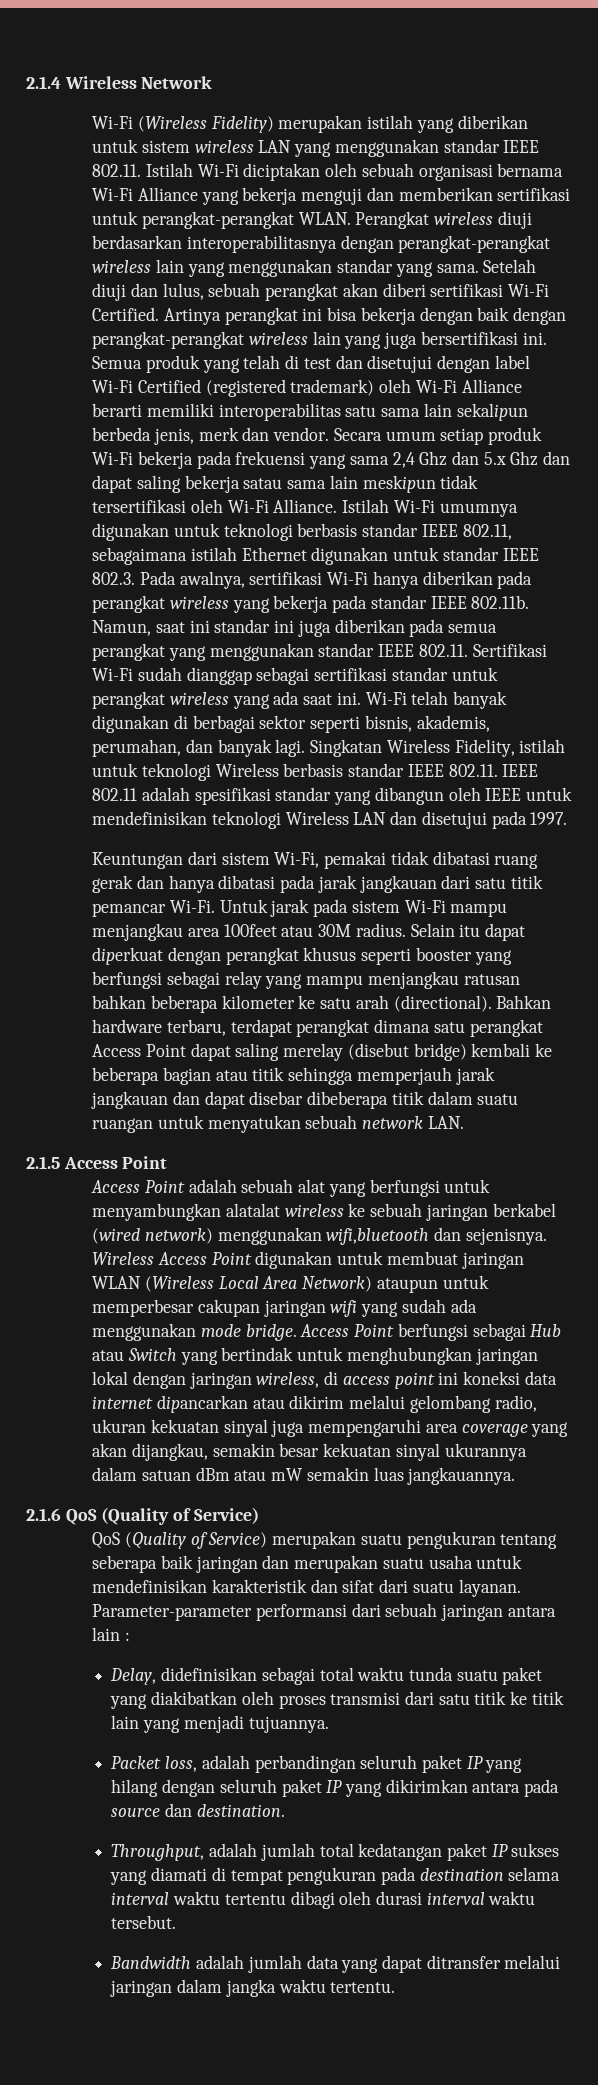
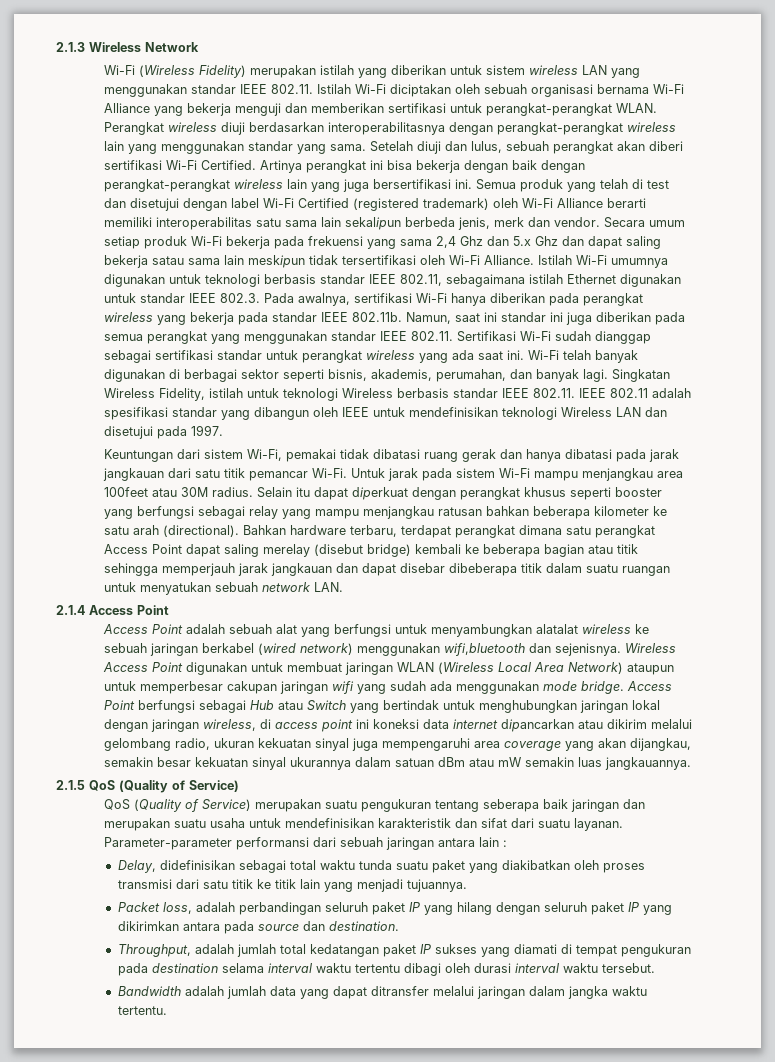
- 2.1.4 Wireless Network
+ 2.1.3 Wireless Network
- 2.1.5 Access Point
+ 2.1.4 Access Point
- 2.1.6 QoS (Quality of Service)
+ 2.1.5 QoS (Quality of Service)

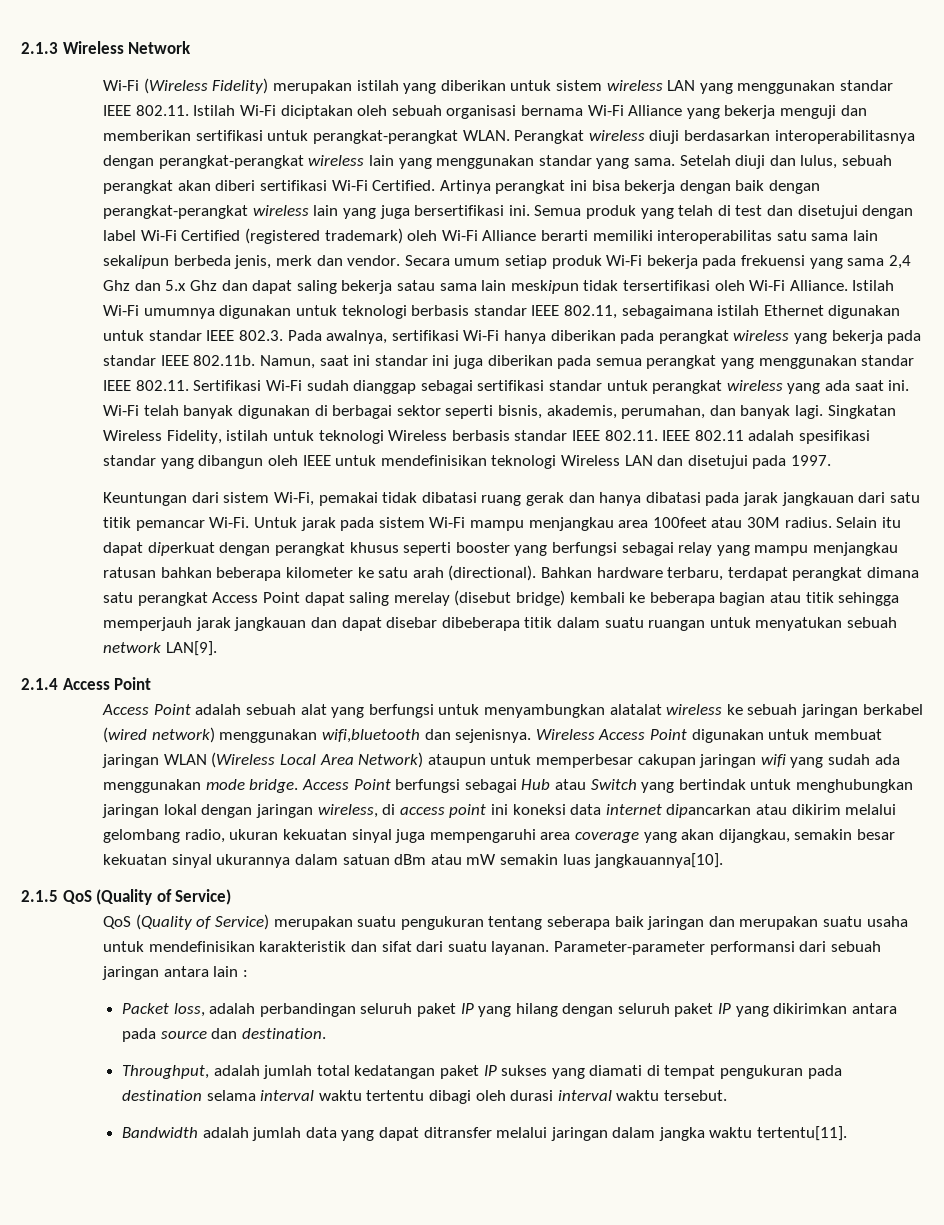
- Bahkan hardware terbaru, terdapat perangkat dimana satu perangkat Access Point dapat saling merelay (disebut bridge) kembali ke beberapa bagian atau titik sehingga memperjauh jarak jangkauan dan dapat disebar dibeberapa titik dalam suatu ruangan untuk menyatukan sebuah network LAN.
+ Bahkan hardware terbaru, terdapat perangkat dimana satu perangkat Access Point dapat saling merelay (disebut bridge) kembali ke beberapa bagian atau titik sehingga memperjauh jarak jangkauan dan dapat disebar dibeberapa titik dalam suatu ruangan untuk menyatukan sebuah network LAN[9].
- Access Point berfungsi sebagai Hub atau Switch yang bertindak untuk menghubungkan jaringan lokal dengan jaringan wireless, di access point ini koneksi data internet dipancarkan atau dikirim melalui gelombang radio, ukuran kekuatan sinyal juga mempengaruhi area coverage yang akan dijangkau, semakin besar kekuatan sinyal ukurannya dalam satuan dBm atau mW semakin luas jangkauannya.
+ Access Point berfungsi sebagai Hub atau Switch yang bertindak untuk menghubungkan jaringan lokal dengan jaringan wireless, di access point ini koneksi data internet dipancarkan atau dikirim melalui gelombang radio, ukuran kekuatan sinyal juga mempengaruhi area coverage yang akan dijangkau, semakin besar kekuatan sinyal ukurannya dalam satuan dBm atau mW semakin luas jangkauannya[10].
- Delay, didefinisikan sebagai total waktu tunda suatu paket yang diakibatkan oleh proses transmisi dari satu titik ke titik lain yang menjadi tujuannya.
- Bandwidth adalah jumlah data yang dapat ditransfer melalui jaringan dalam jangka waktu tertentu.
+ Bandwidth adalah jumlah data yang dapat ditransfer melalui jaringan dalam jangka waktu tertentu[11].

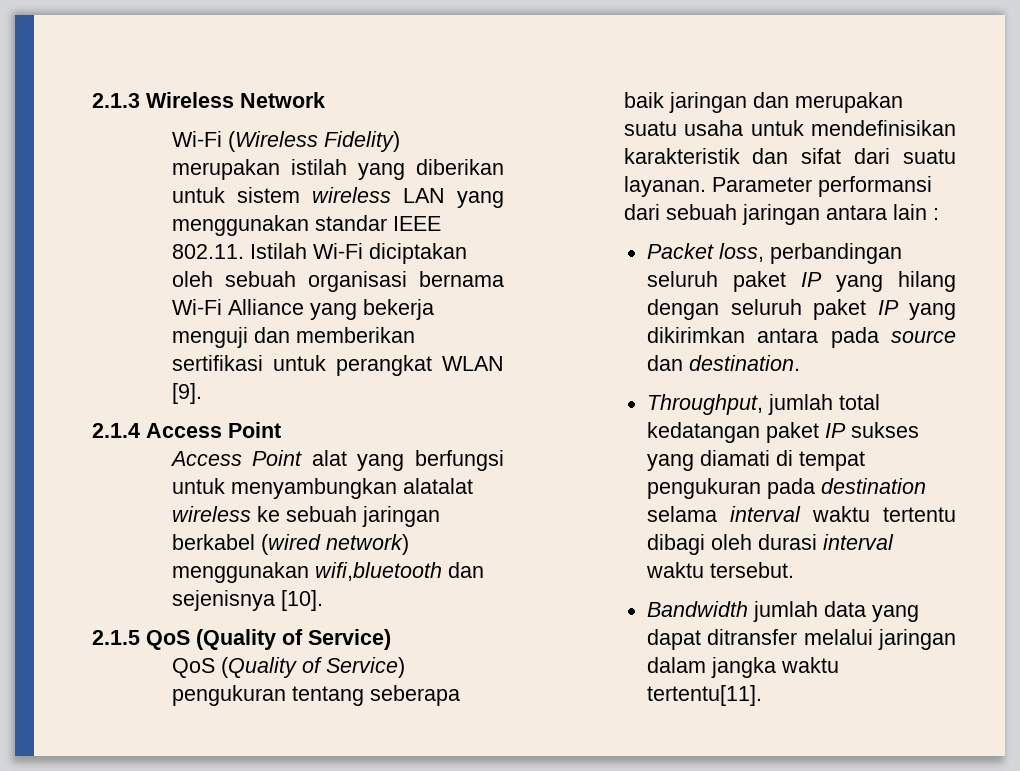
- Wi-Fi (Wireless Fidelity) merupakan istilah yang diberikan untuk sistem wireless LAN yang menggunakan standar IEEE 802.11. Istilah Wi-Fi diciptakan oleh sebuah organisasi bernama Wi-Fi Alliance yang bekerja menguji dan memberikan sertifikasi untuk perangkat-perangkat WLAN. Perangkat wireless diuji berdasarkan interoperabilitasnya dengan perangkat-perangkat wireless lain yang menggunakan standar yang sama. Setelah diuji dan lulus, sebuah perangkat akan diberi sertifikasi Wi-Fi Certified. Artinya perangkat ini bisa bekerja dengan baik dengan perangkat-perangkat wireless lain yang juga bersertifikasi ini. Semua produk yang telah di test dan disetujui dengan label Wi-Fi Certified (registered trademark) oleh Wi-Fi Alliance berarti memiliki interoperabilitas satu sama lain sekalipun berbeda jenis, merk dan vendor. Secara umum setiap produk Wi-Fi bekerja pada frekuensi yang sama 2,4 Ghz dan 5.x Ghz dan dapat saling bekerja satau sama lain meskipun tidak tersertifikasi oleh Wi-Fi Alliance. Istilah Wi-Fi umumnya digunakan untuk teknologi berbasis standar IEEE 802.11, sebagaimana istilah Ethernet digunakan untuk standar IEEE 802.3. Pada awalnya, sertifikasi Wi-Fi hanya diberikan pada perangkat wireless yang bekerja pada standar IEEE 802.11b. Namun, saat ini standar ini juga diberikan pada semua perangkat yang menggunakan standar IEEE 802.11. Sertifikasi Wi-Fi sudah dianggap sebagai sertifikasi standar untuk perangkat wireless yang ada saat ini. Wi-Fi telah banyak digunakan di berbagai sektor seperti bisnis, akademis, perumahan, dan banyak lagi. Singkatan Wireless Fidelity, istilah untuk teknologi Wireless berbasis standar IEEE 802.11. IEEE 802.11 adalah spesifikasi standar yang dibangun oleh IEEE untuk mendefinisikan teknologi Wireless LAN dan disetujui pada 1997.
- Keuntungan dari sistem Wi-Fi, pemakai tidak dibatasi ruang gerak dan hanya dibatasi pada jarak jangkauan dari satu titik pemancar Wi-Fi. Untuk jarak pada sistem Wi-Fi mampu menjangkau area 100feet atau 30M radius. Selain itu dapat diperkuat dengan perangkat khusus seperti booster yang berfungsi sebagai relay yang mampu menjangkau ratusan bahkan beberapa kilometer ke satu arah (directional). Bahkan hardware terbaru, terdapat perangkat dimana satu perangkat Access Point dapat saling merelay (disebut bridge) kembali ke beberapa bagian atau titik sehingga memperjauh jarak jangkauan dan dapat disebar dibeberapa titik dalam suatu ruangan untuk menyatukan sebuah network LAN[9].
+ Wi-Fi (Wireless Fidelity) merupakan istilah yang diberikan untuk sistem wireless LAN yang menggunakan standar IEEE 802.11. Istilah Wi-Fi diciptakan oleh sebuah organisasi bernama Wi-Fi Alliance yang bekerja menguji dan memberikan sertifikasi untuk perangkat WLAN [9].
- Access Point adalah sebuah alat yang berfungsi untuk menyambungkan alatalat wireless ke sebuah jaringan berkabel (wired network) menggunakan wifi,bluetooth dan sejenisnya. Wireless Access Point digunakan untuk membuat jaringan WLAN (Wireless Local Area Network) ataupun untuk memperbesar cakupan jaringan wifi yang sudah ada menggunakan mode bridge. Access Point berfungsi sebagai Hub atau Switch yang bertindak untuk menghubungkan jaringan lokal dengan jaringan wireless, di access point ini koneksi data internet dipancarkan atau dikirim melalui gelombang radio, ukuran kekuatan sinyal juga mempengaruhi area coverage yang akan dijangkau, semakin besar kekuatan sinyal ukurannya dalam satuan dBm atau mW semakin luas jangkauannya[10].
+ Access Point alat yang berfungsi untuk menyambungkan alatalat wireless ke sebuah jaringan berkabel (wired network) menggunakan wifi,bluetooth dan sejenisnya [10].
- QoS (Quality of Service) merupakan suatu pengukuran tentang seberapa baik jaringan dan merupakan suatu usaha untuk mendefinisikan karakteristik dan sifat dari suatu layanan.
+ QoS (Quality of Service) pengukuran tentang seberapa baik jaringan dan merupakan suatu usaha untuk mendefinisikan karakteristik dan sifat dari suatu layanan.
- Parameter-parameter performansi dari sebuah jaringan antara lain :
+ Parameter performansi dari sebuah jaringan antara lain :
- Packet loss, adalah perbandingan seluruh paket IP yang hilang dengan seluruh paket IP yang dikirimkan antara pada source dan destination.
+ Packet loss, perbandingan seluruh paket IP yang hilang dengan seluruh paket IP yang dikirimkan antara pada source dan destination.
- Throughput, adalah jumlah total kedatangan paket IP sukses yang diamati di tempat pengukuran pada destination selama interval waktu tertentu dibagi oleh durasi interval waktu tersebut.
+ Throughput, jumlah total kedatangan paket IP sukses yang diamati di tempat pengukuran pada destination selama interval waktu tertentu dibagi oleh durasi interval waktu tersebut.
- Bandwidth adalah jumlah data yang dapat ditransfer melalui jaringan dalam jangka waktu tertentu[11].
+ Bandwidth jumlah data yang dapat ditransfer melalui jaringan dalam jangka waktu tertentu[11].

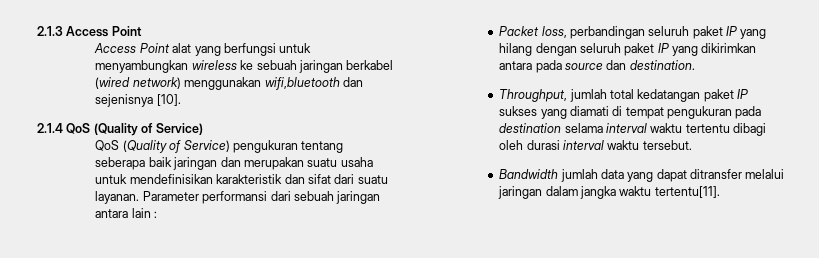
- 2.1.3 Wireless Network
- Wi-Fi (Wireless Fidelity) merupakan istilah yang diberikan untuk sistem wireless LAN yang menggunakan standar IEEE 802.11. Istilah Wi-Fi diciptakan oleh sebuah organisasi bernama Wi-Fi Alliance yang bekerja menguji dan memberikan sertifikasi untuk perangkat WLAN [9].
- 2.1.4 Access Point
+ 2.1.3 Access Point
- Access Point alat yang berfungsi untuk menyambungkan alatalat wireless ke sebuah jaringan berkabel (wired network) menggunakan wifi,bluetooth dan sejenisnya [10].
+ Access Point alat yang berfungsi untuk menyambungkan wireless ke sebuah jaringan berkabel (wired network) menggunakan wifi,bluetooth dan sejenisnya [10].
- 2.1.5 QoS (Quality of Service)
+ 2.1.4 QoS (Quality of Service)

